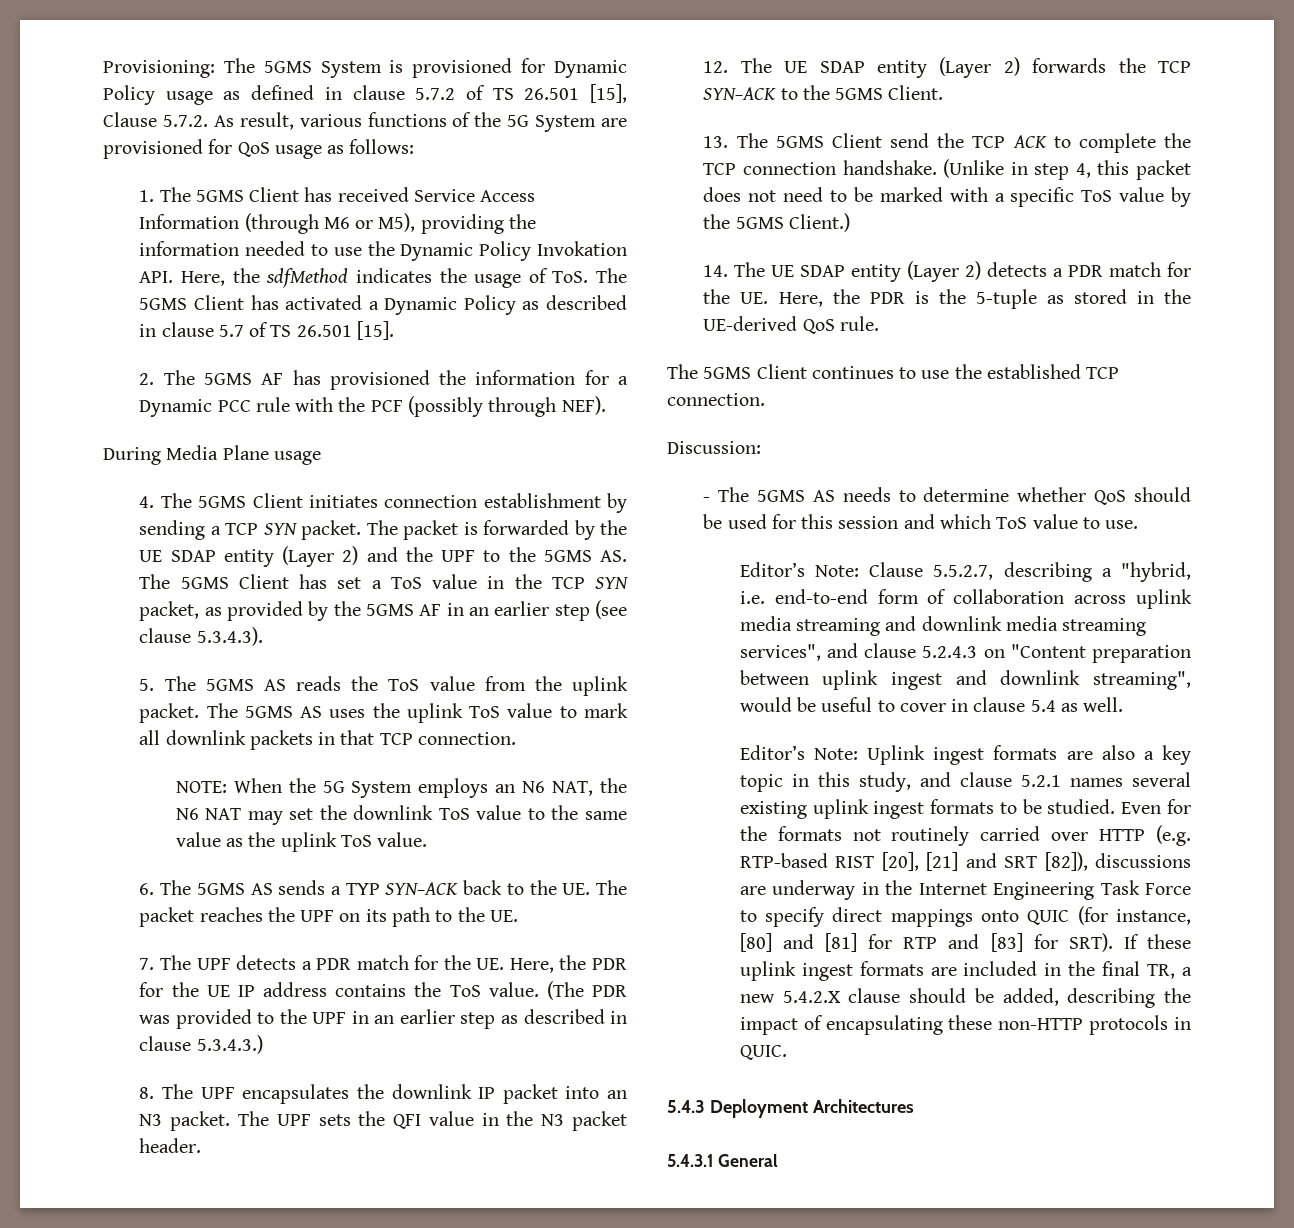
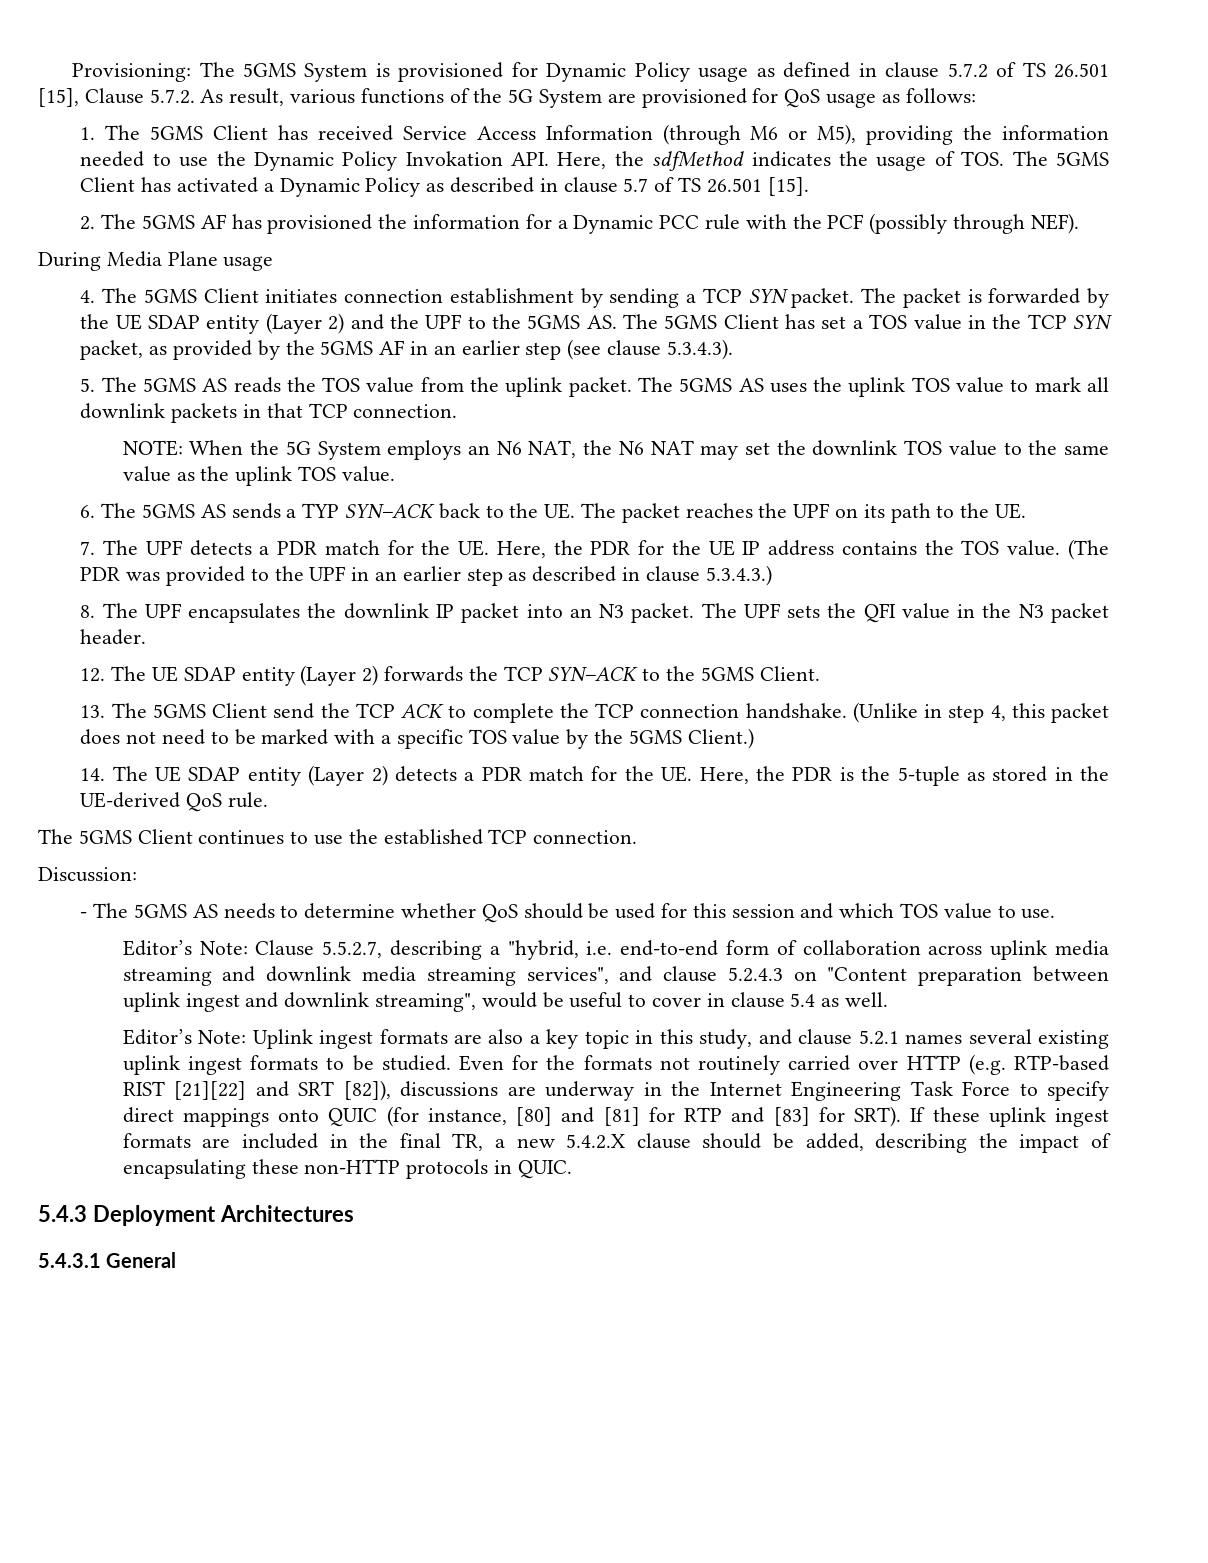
- 1. The 5GMS Client has received Service Access Information (through M6 or M5), providing the information needed to use the Dynamic Policy Invokation API. Here, the sdfMethod indicates the usage of ToS. The 5GMS Client has activated a Dynamic Policy as described in clause 5.7 of TS 26.501 [15].
+ 1. The 5GMS Client has received Service Access Information (through M6 or M5), providing the information needed to use the Dynamic Policy Invokation API. Here, the sdfMethod indicates the usage of TOS. The 5GMS Client has activated a Dynamic Policy as described in clause 5.7 of TS 26.501 [15].
- The packet is forwarded by the UE SDAP entity (Layer 2) and the UPF to the 5GMS AS. The 5GMS Client has set a ToS value in the TCP SYN packet, as provided by the 5GMS AF in an earlier step (see clause 5.3.4.3).
+ The packet is forwarded by the UE SDAP entity (Layer 2) and the UPF to the 5GMS AS. The 5GMS Client has set a TOS value in the TCP SYN packet, as provided by the 5GMS AF in an earlier step (see clause 5.3.4.3).
- 5. The 5GMS AS reads the ToS value from the uplink packet.
+ 5. The 5GMS AS reads the TOS value from the uplink packet.
- The 5GMS AS uses the uplink ToS value to mark all downlink packets in that TCP connection.
+ The 5GMS AS uses the uplink TOS value to mark all downlink packets in that TCP connection.
- NOTE: When the 5G System employs an N6 NAT, the N6 NAT may set the downlink ToS value to the same value as the uplink ToS value.
+ NOTE: When the 5G System employs an N6 NAT, the N6 NAT may set the downlink TOS value to the same value as the uplink TOS value.
- 7. The UPF detects a PDR match for the UE. Here, the PDR for the UE IP address contains the ToS value.
+ 7. The UPF detects a PDR match for the UE. Here, the PDR for the UE IP address contains the TOS value.
- (Unlike in step 4, this packet does not need to be marked with a specific ToS value by the 5GMS Client.)
+ (Unlike in step 4, this packet does not need to be marked with a specific TOS value by the 5GMS Client.)
- - The 5GMS AS needs to determine whether QoS should be used for this session and which ToS value to use.
+ - The 5GMS AS needs to determine whether QoS should be used for this session and which TOS value to use.
- Even for the formats not routinely carried over HTTP (e.g. RTP-based RIST [20], [21] and SRT [82]), discussions are underway in the Internet Engineering Task Force to specify direct mappings onto QUIC (for instance, [80] and [81] for RTP and [83] for SRT).
+ Even for the formats not routinely carried over HTTP (e.g. RTP-based RIST [21][22] and SRT [82]), discussions are underway in the Internet Engineering Task Force to specify direct mappings onto QUIC (for instance, [80] and [81] for RTP and [83] for SRT).

